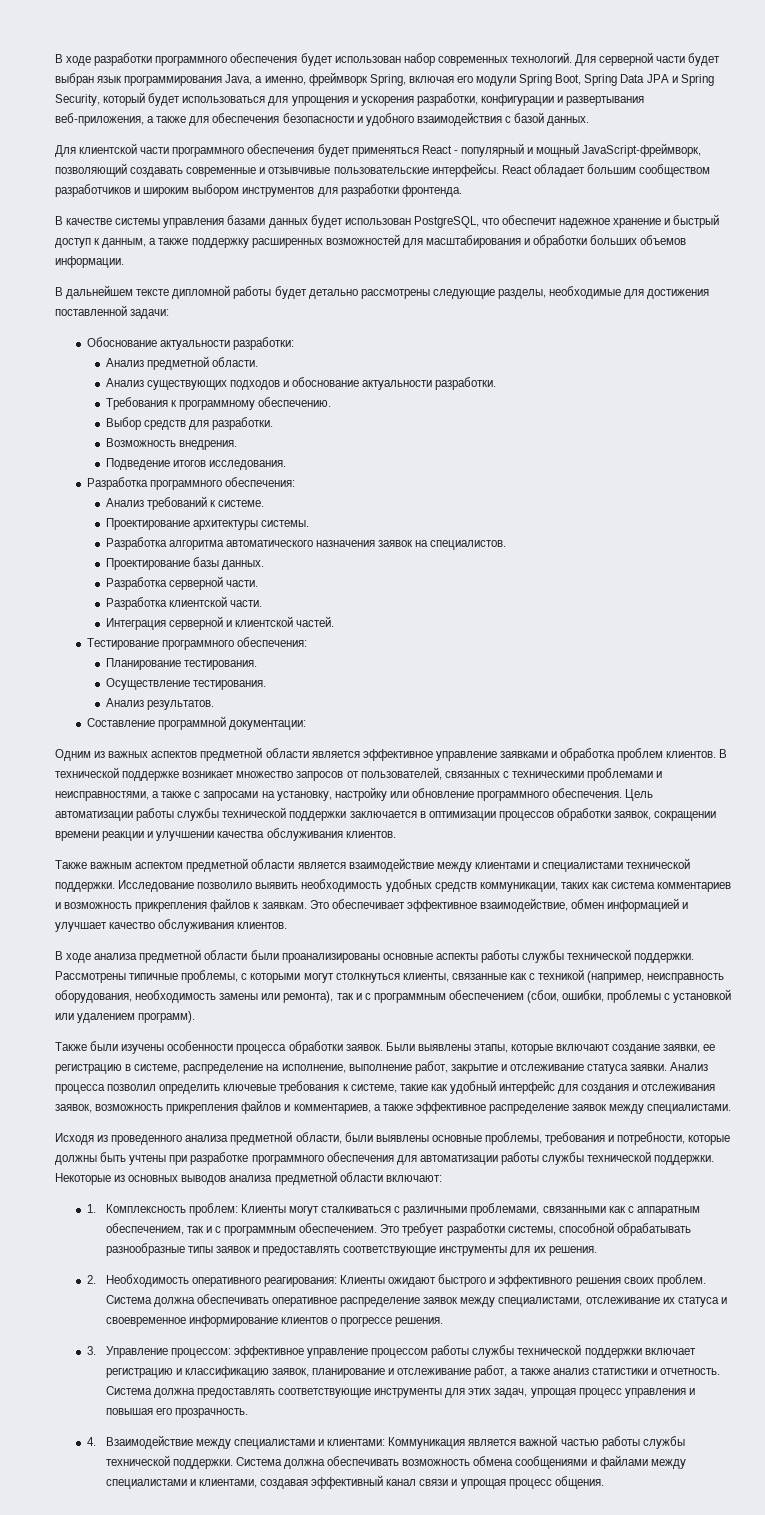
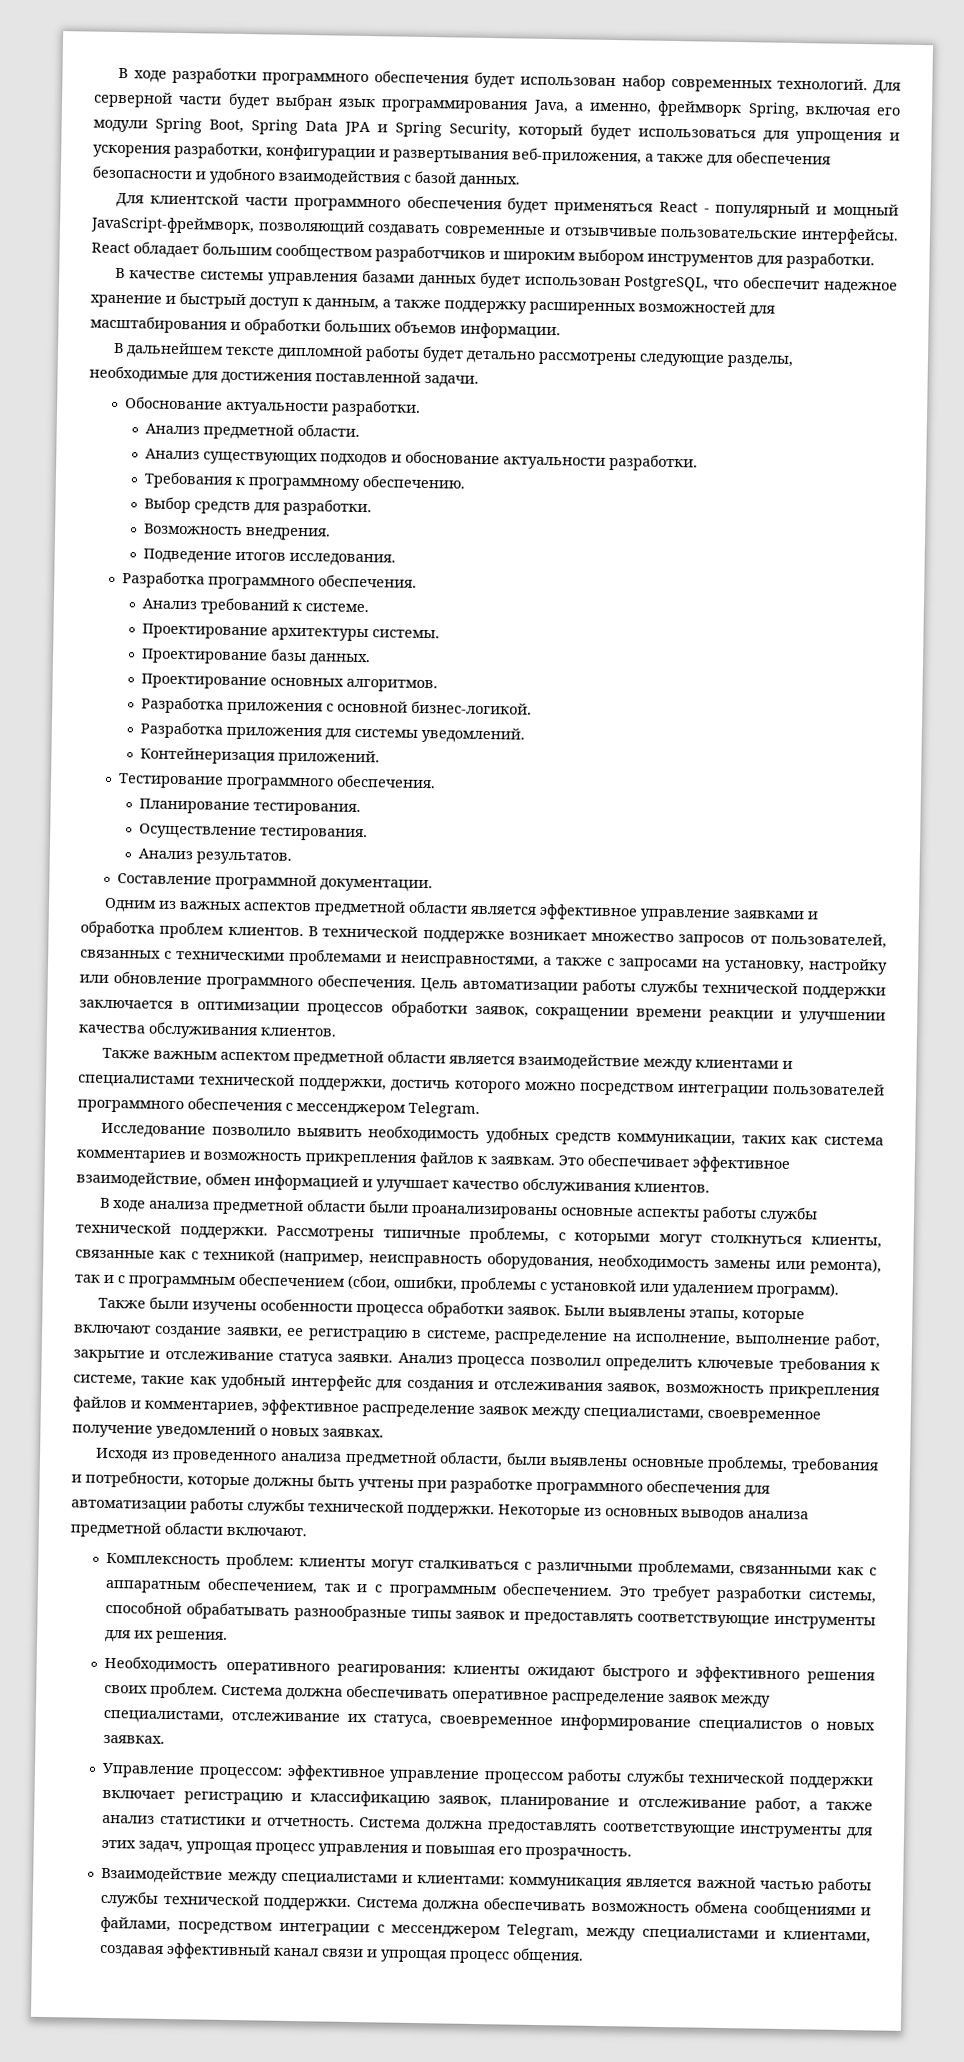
- React обладает большим сообществом разработчиков и широким выбором инструментов для разработки фронтенда.
+ React обладает большим сообществом разработчиков и широким выбором инструментов для разработки.
- В дальнейшем тексте дипломной работы будет детально рассмотрены следующие разделы, необходимые для достижения поставленной задачи:
+ В дальнейшем тексте дипломной работы будет детально рассмотрены следующие разделы, необходимые для достижения поставленной задачи.
- Обоснование актуальности разработки:
+ Обоснование актуальности разработки.
- Разработка программного обеспечения:
+ Разработка программного обеспечения.
- Разработка алгоритма автоматического назначения заявок на специалистов.
  Проектирование базы данных.
- Разработка серверной части.
- Разработка клиентской части.
- Интеграция серверной и клиентской частей.
+ Проектирование основных алгоритмов.
+ Разработка приложения с основной бизнес-логикой.
+ Разработка приложения для системы уведомлений.
+ Контейнеризация приложений.
- Тестирование программного обеспечения:
+ Тестирование программного обеспечения.
- Составление программной документации:
+ Составление программной документации.
- Также важным аспектом предметной области является взаимодействие между клиентами и специалистами технической поддержки. Исследование позволило выявить необходимость удобных средств коммуникации, таких как система комментариев и возможность прикрепления файлов к заявкам.
+ Также важным аспектом предметной области является взаимодействие между клиентами и специалистами технической поддержки, достичь которого можно посредством интеграции пользователей программного обеспечения с мессенджером Telegram.
+ Исследование позволило выявить необходимость удобных средств коммуникации, таких как система комментариев и возможность прикрепления файлов к заявкам.
- Анализ процесса позволил определить ключевые требования к системе, такие как удобный интерфейс для создания и отслеживания заявок, возможность прикрепления файлов и комментариев, а также эффективное распределение заявок между специалистами.
+ Анализ процесса позволил определить ключевые требования к системе, такие как удобный интерфейс для создания и отслеживания заявок, возможность прикрепления файлов и комментариев, эффективное распределение заявок между специалистами, своевременное получение уведомлений о новых заявках.
- Некоторые из основных выводов анализа предметной области включают:
- 1. Комплексность проблем: Клиенты могут сталкиваться с различными проблемами, связанными как с аппаратным обеспечением, так и с программным обеспечением.
+ Некоторые из основных выводов анализа предметной области включают.
+ Комплексность проблем: клиенты могут сталкиваться с различными проблемами, связанными как с аппаратным обеспечением, так и с программным обеспечением.
- 2. Необходимость оперативного реагирования: Клиенты ожидают быстрого и эффективного решения своих проблем.
+ Необходимость оперативного реагирования: клиенты ожидают быстрого и эффективного решения своих проблем.
- Система должна обеспечивать оперативное распределение заявок между специалистами, отслеживание их статуса и своевременное информирование клиентов о прогрессе решения.
- 3. Управление процессом: эффективное управление процессом работы службы технической поддержки включает регистрацию и классификацию заявок, планирование и отслеживание работ, а также анализ статистики и отчетность.
+ Система должна обеспечивать оперативное распределение заявок между специалистами, отслеживание их статуса, своевременное информирование специалистов о новых заявках.
+ Управление процессом: эффективное управление процессом работы службы технической поддержки включает регистрацию и классификацию заявок, планирование и отслеживание работ, а также анализ статистики и отчетность.
- 4. Взаимодействие между специалистами и клиентами: Коммуникация является важной частью работы службы технической поддержки.
+ Взаимодействие между специалистами и клиентами: коммуникация является важной частью работы службы технической поддержки.
- Система должна обеспечивать возможность обмена сообщениями и файлами между специалистами и клиентами, создавая эффективный канал связи и упрощая процесс общения.
+ Система должна обеспечивать возможность обмена сообщениями и файлами, посредством интеграции с мессенджером Telegram, между специалистами и клиентами, создавая эффективный канал связи и упрощая процесс общения.

